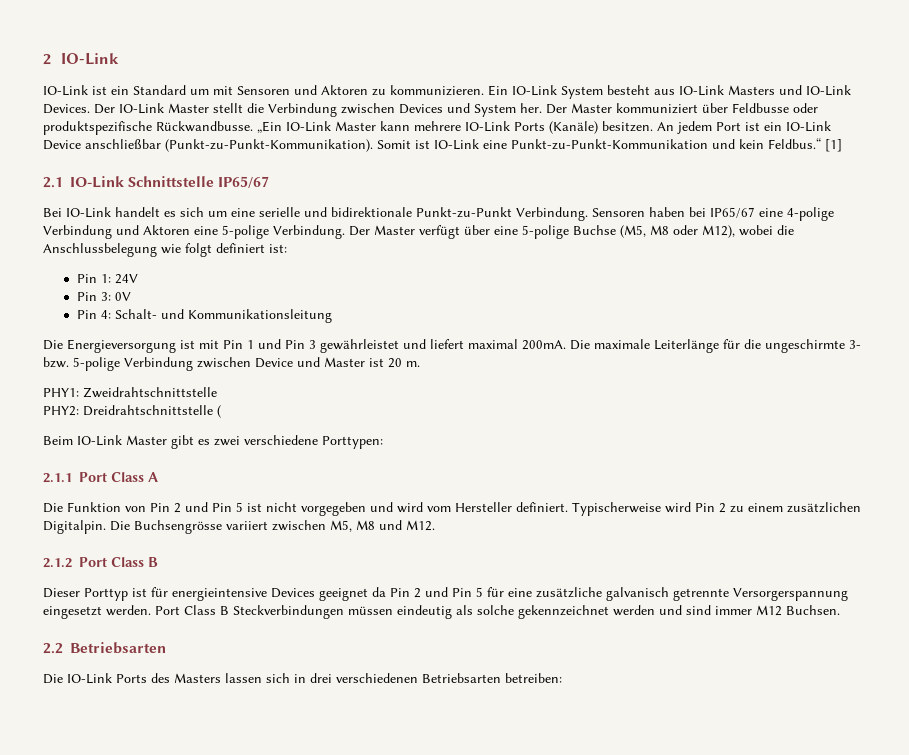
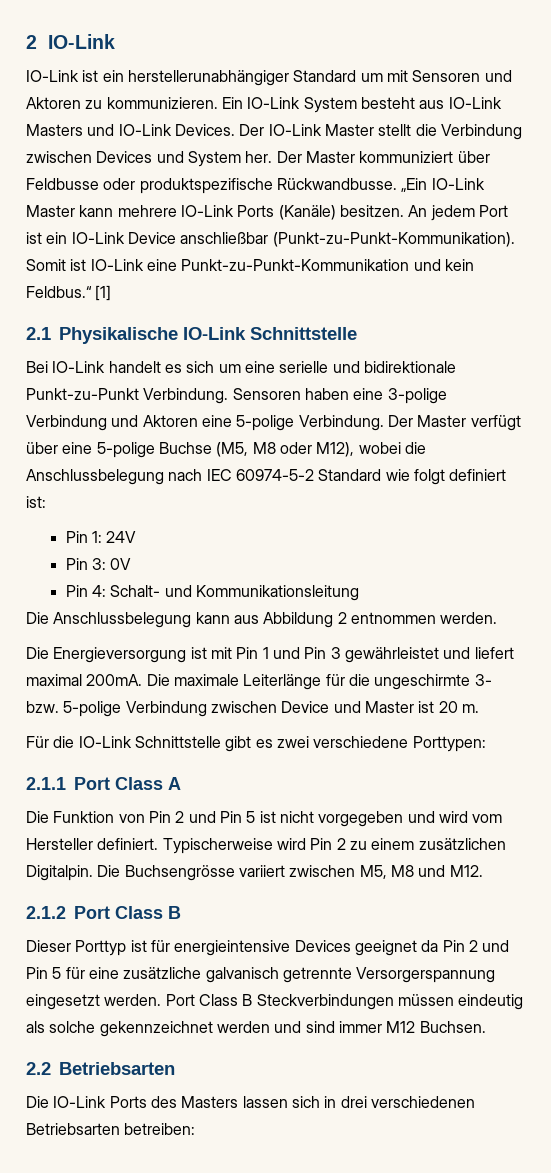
- IO-Link ist ein Standard um mit Sensoren und Aktoren zu kommunizieren.
+ IO-Link ist ein herstellerunabhängiger Standard um mit Sensoren und Aktoren zu kommunizieren.
- 2.1 IO-Link Schnittstelle IP65/67
+ 2.1 Physikalische IO-Link Schnittstelle
- Sensoren haben bei IP65/67 eine 4-polige Verbindung und Aktoren eine 5-polige Verbindung.
+ Sensoren haben eine 3-polige Verbindung und Aktoren eine 5-polige Verbindung.
- Der Master verfügt über eine 5-polige Buchse (M5, M8 oder M12), wobei die Anschlussbelegung wie folgt definiert ist:
+ Der Master verfügt über eine 5-polige Buchse (M5, M8 oder M12), wobei die Anschlussbelegung nach IEC 60974-5-2 Standard wie folgt definiert ist:
+ Die Anschlussbelegung kann aus Abbildung 2 entnommen werden.
- PHY1: Zweidrahtschnittstelle
- PHY2: Dreidrahtschnittstelle (
- Beim IO-Link Master gibt es zwei verschiedene Porttypen:
+ Für die IO-Link Schnittstelle gibt es zwei verschiedene Porttypen:

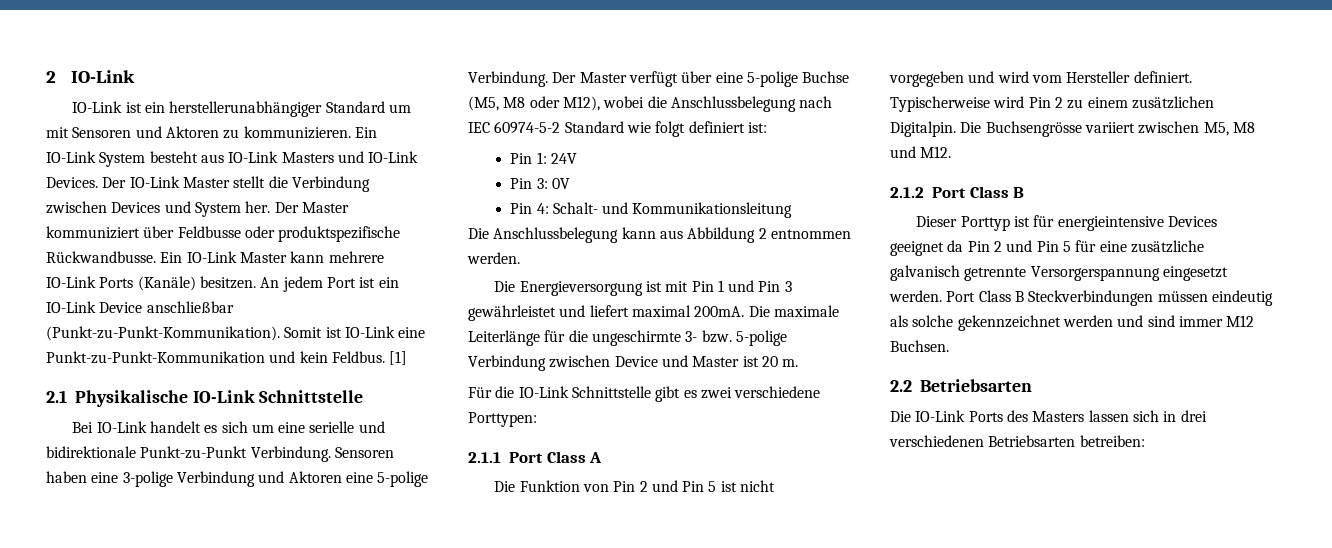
- „Ein IO-Link Master kann mehrere IO-Link Ports (Kanäle) besitzen.
+ Ein IO-Link Master kann mehrere IO-Link Ports (Kanäle) besitzen.
- Somit ist IO-Link eine Punkt-zu-Punkt-Kommunikation und kein Feldbus.“ [1]
+ Somit ist IO-Link eine Punkt-zu-Punkt-Kommunikation und kein Feldbus. [1]

